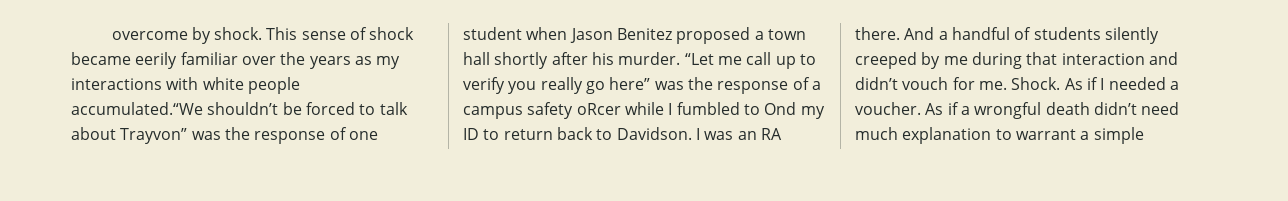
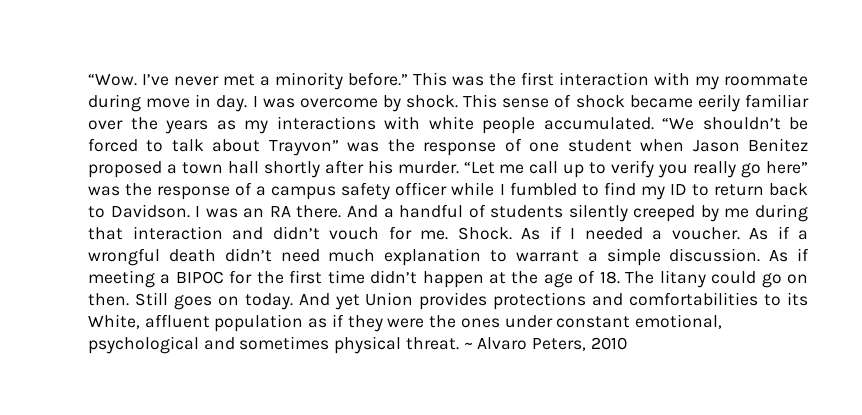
- overcome by shock.
+ “Wow. I’ve never met a minority before.” This was the first interaction with my roommate during move in day. I was overcome by shock.
- This sense of shock became eerily familiar over the years as my interactions with white people accumulated.“We shouldn’t be forced to talk about Trayvon” was the response of one student when Jason Benitez proposed a town hall shortly after his murder.
+ This sense of shock became eerily familiar over the years as my interactions with white people accumulated. “We shouldn’t be forced to talk about Trayvon” was the response of one student when Jason Benitez proposed a town hall shortly after his murder.
- “Let me call up to verify you really go here” was the response of a campus safety oRcer while I fumbled to Ond my ID to return back to Davidson.
+ “Let me call up to verify you really go here” was the response of a campus safety officer while I fumbled to find my ID to return back to Davidson.
- As if a wrongful death didn’t need much explanation to warrant a simple
+ As if a wrongful death didn’t need much explanation to warrant a simple discussion. As if meeting a BIPOC for the first time didn’t happen at the age of 18. The litany could go on then. Still goes on today. And yet Union provides protections and comfortabilities to its White, affluent population as if they were the ones under constant emotional, psychological and sometimes physical threat. ~ Alvaro Peters, 2010

